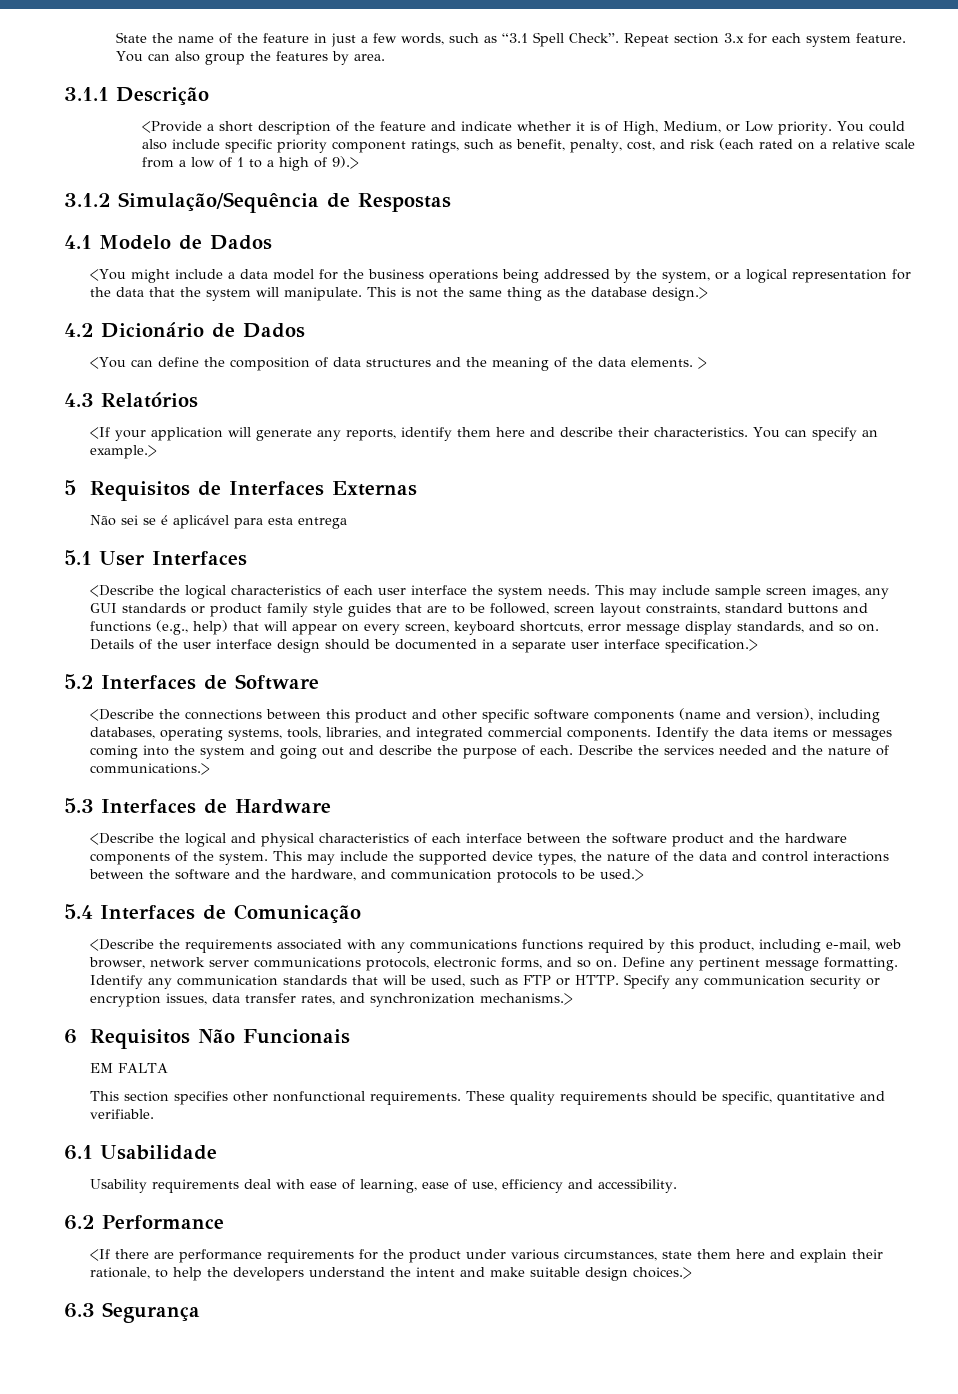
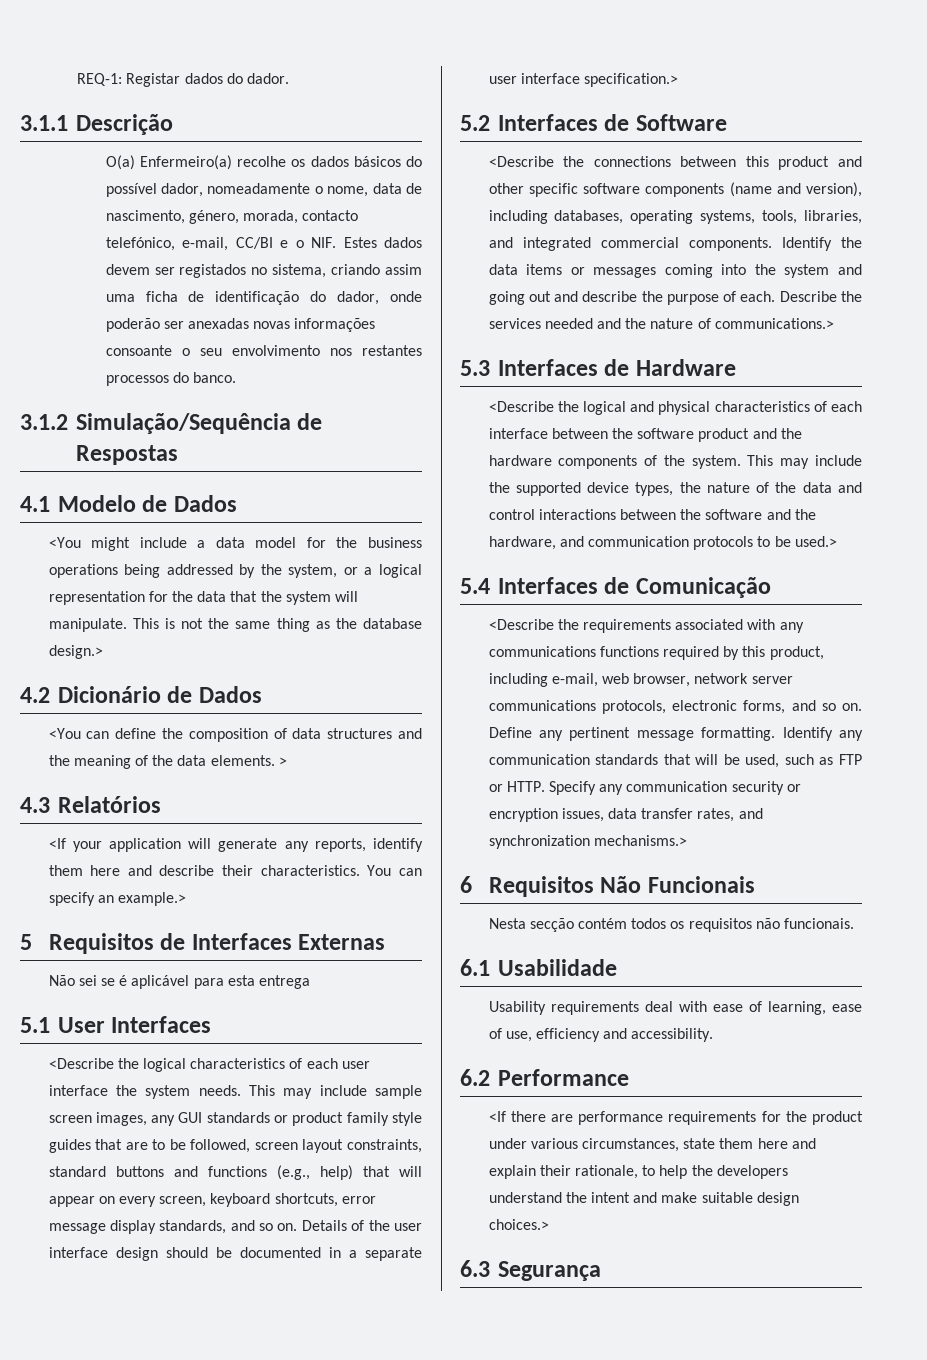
- State the name of the feature in just a few words, such as “3.1 Spell Check”. Repeat section 3.x for each system feature. You can also group the features by area.
+ REQ-1: Registar dados do dador.
  3.1.1 Descrição
- <Provide a short description of the feature and indicate whether it is of High, Medium, or Low priority. You could also include specific priority component ratings, such as benefit, penalty, cost, and risk (each rated on a relative scale from a low of 1 to a high of 9).>
+ O(a) Enfermeiro(a) recolhe os dados básicos do possível dador, nomeadamente o nome, data de nascimento, género, morada, contacto telefónico, e-mail, CC/BI e o NIF. Estes dados devem ser registados no sistema, criando assim uma ficha de identificação do dador, onde poderão ser anexadas novas informações consoante o seu envolvimento nos restantes processos do banco.
- EM FALTA
- This section specifies other nonfunctional requirements. These quality requirements should be specific, quantitative and verifiable.
+ Nesta secção contém todos os requisitos não funcionais.

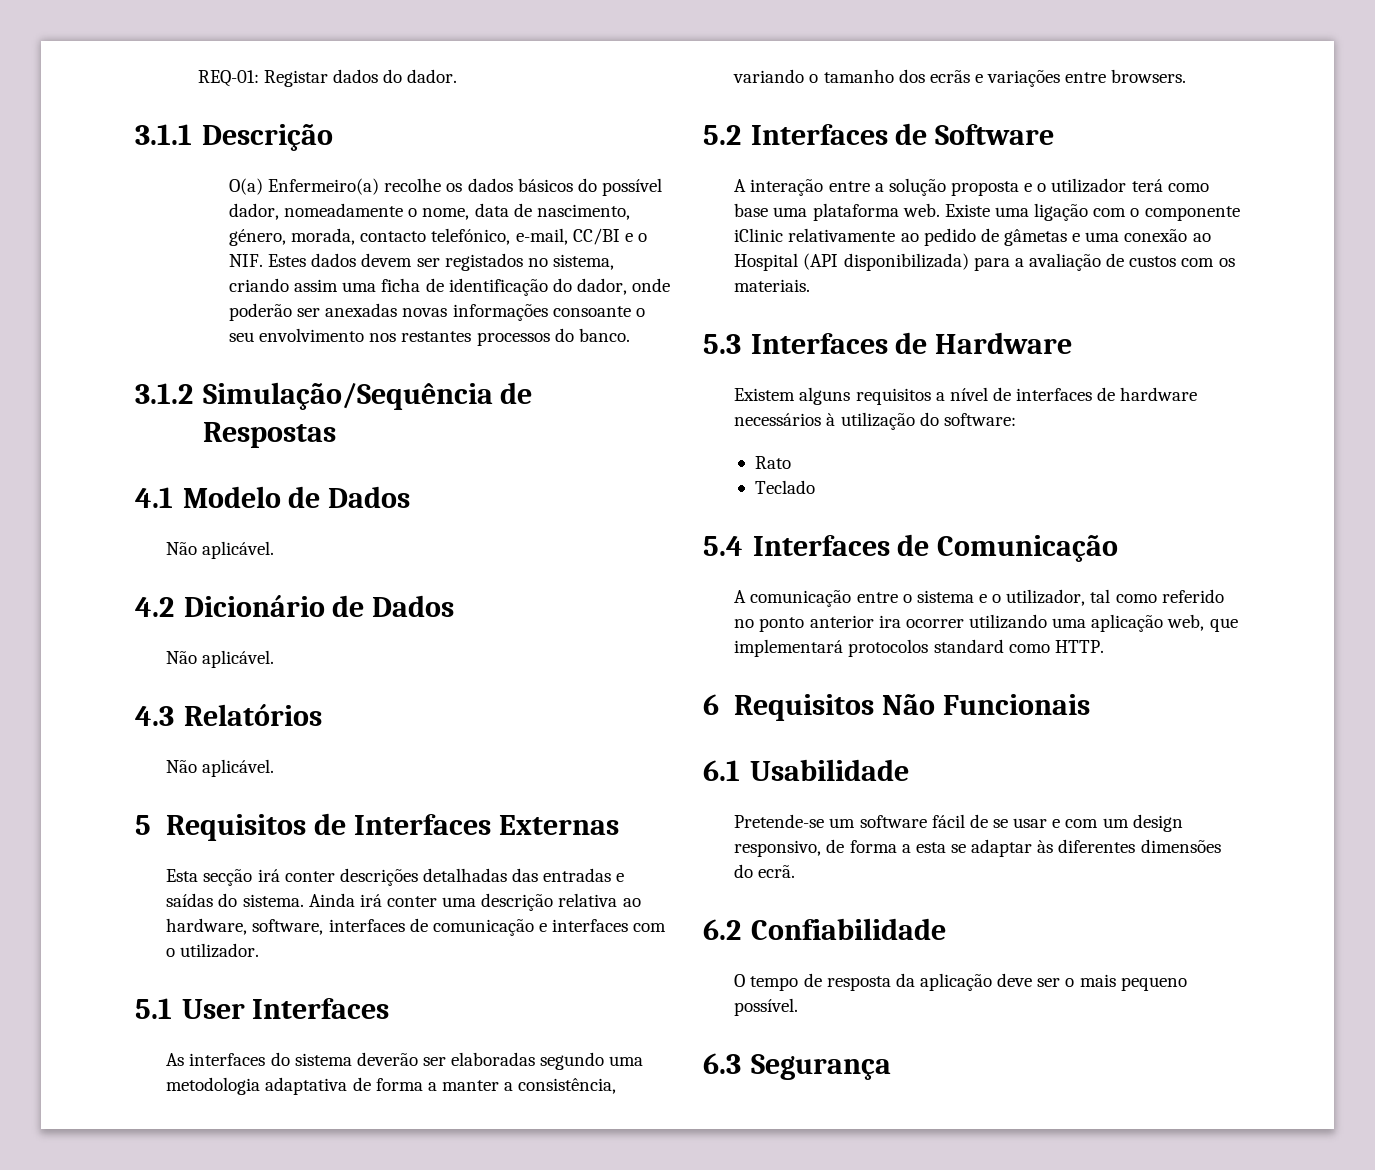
- REQ-1: Registar dados do dador.
+ REQ-01: Registar dados do dador.
  4.1 Modelo de Dados
- <You might include a data model for the business operations being addressed by the system, or a logical representation for the data that the system will manipulate. This is not the same thing as the database design.>
+ Não aplicável.
  4.2 Dicionário de Dados
- <You can define the composition of data structures and the meaning of the data elements. >
+ Não aplicável.
  4.3 Relatórios
- <If your application will generate any reports, identify them here and describe their characteristics. You can specify an example.>
+ Não aplicável.
- Não sei se é aplicável para esta entrega
+ Esta secção irá conter descrições detalhadas das entradas e saídas do sistema. Ainda irá conter uma descrição relativa ao hardware, software, interfaces de comunicação e interfaces com o utilizador.
  5.1 User Interfaces
- <Describe the logical characteristics of each user interface the system needs. This may include sample screen images, any GUI standards or product family style guides that are to be followed, screen layout constraints, standard buttons and functions (e.g., help) that will appear on every screen, keyboard shortcuts, error message display standards, and so on. Details of the user interface design should be documented in a separate user interface specification.>
+ As interfaces do sistema deverão ser elaboradas segundo uma metodologia adaptativa de forma a manter a consistência, variando o tamanho dos ecrãs e variações entre browsers.
  5.2 Interfaces de Software
- <Describe the connections between this product and other specific software components (name and version), including databases, operating systems, tools, libraries, and integrated commercial components. Identify the data items or messages coming into the system and going out and describe the purpose of each. Describe the services needed and the nature of communications.>
+ A interação entre a solução proposta e o utilizador terá como base uma plataforma web. Existe uma ligação com o componente iClinic relativamente ao pedido de gâmetas e uma conexão ao Hospital (API disponibilizada) para a avaliação de custos com os materiais.
  5.3 Interfaces de Hardware
- <Describe the logical and physical characteristics of each interface between the software product and the hardware components of the system. This may include the supported device types, the nature of the data and control interactions between the software and the hardware, and communication protocols to be used.>
+ Existem alguns requisitos a nível de interfaces de hardware necessários à utilização do software:
+ Rato
+ Teclado
  5.4 Interfaces de Comunicação
- <Describe the requirements associated with any communications functions required by this product, including e-mail, web browser, network server communications protocols, electronic forms, and so on. Define any pertinent message formatting. Identify any communication standards that will be used, such as FTP or HTTP. Specify any communication security or encryption issues, data transfer rates, and synchronization mechanisms.>
+ A comunicação entre o sistema e o utilizador, tal como referido no ponto anterior ira ocorrer utilizando uma aplicação web, que implementará protocolos standard como HTTP.
  6 Requisitos Não Funcionais
- Nesta secção contém todos os requisitos não funcionais.
  6.1 Usabilidade
- Usability requirements deal with ease of learning, ease of use, efficiency and accessibility.
- 6.2 Performance
- <If there are performance requirements for the product under various circumstances, state them here and explain their rationale, to help the developers understand the intent and make suitable design choices.>
+ Pretende-se um software fácil de se usar e com um design responsivo, de forma a esta se adaptar às diferentes dimensões do ecrã.
+ 6.2 Confiabilidade
+ O tempo de resposta da aplicação deve ser o mais pequeno possível.

